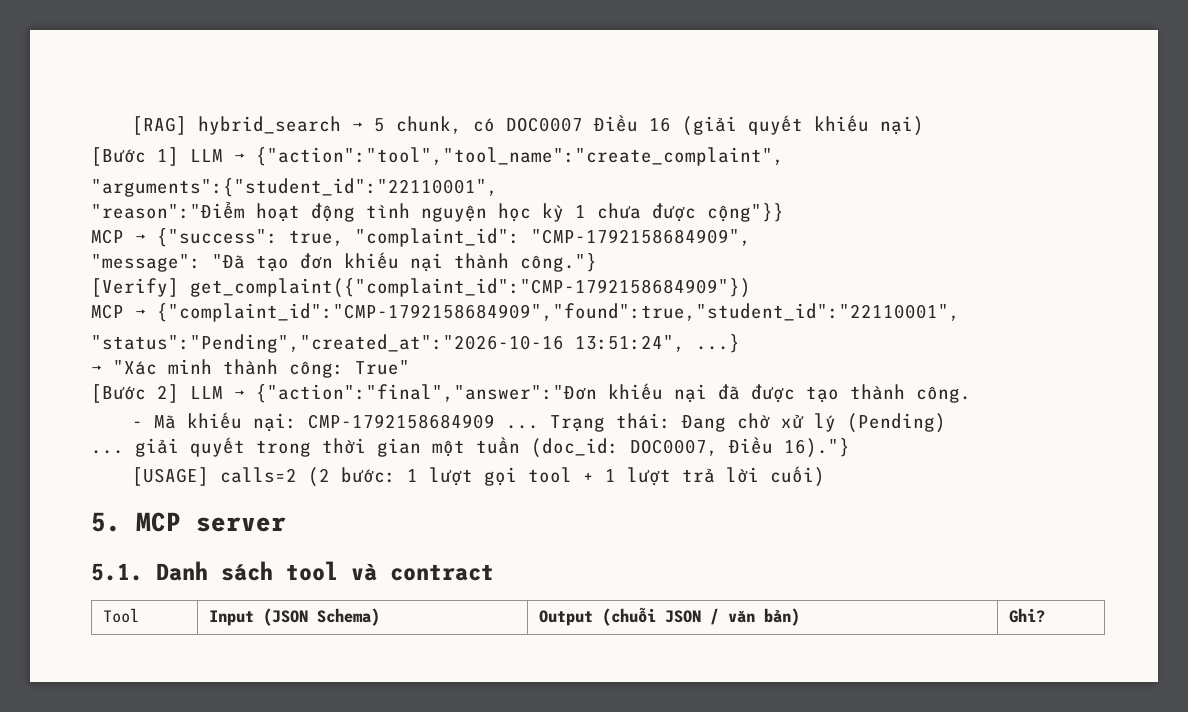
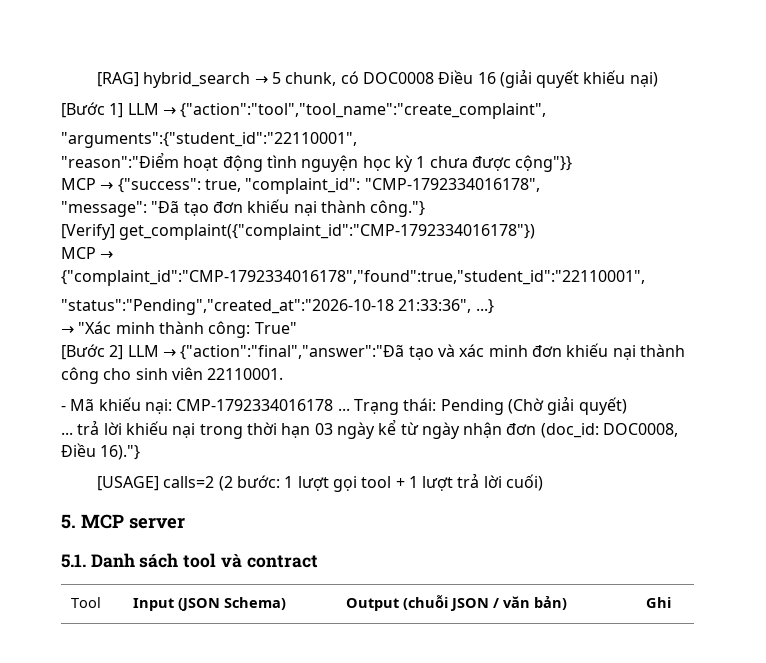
- [RAG] hybrid_search → 5 chunk, có DOC0007 Điều 16 (giải quyết khiếu nại)
+ [RAG] hybrid_search → 5 chunk, có DOC0008 Điều 16 (giải quyết khiếu nại)
- MCP → {"success": true, "complaint_id": "CMP-1792158684909",
+ MCP → {"success": true, "complaint_id": "CMP-1792334016178",
- [Verify] get_complaint({"complaint_id":"CMP-1792158684909"})
- MCP → {"complaint_id":"CMP-1792158684909","found":true,"student_id":"22110001",
- "status":"Pending","created_at":"2026-10-16 13:51:24", ...}
+ [Verify] get_complaint({"complaint_id":"CMP-1792334016178"})
+ MCP → {"complaint_id":"CMP-1792334016178","found":true,"student_id":"22110001",
+ "status":"Pending","created_at":"2026-10-18 21:33:36", ...}
- [Bước 2] LLM → {"action":"final","answer":"Đơn khiếu nại đã được tạo thành công.
+ [Bước 2] LLM → {"action":"final","answer":"Đã tạo và xác minh đơn khiếu nại thành công cho sinh viên 22110001.
- - Mã khiếu nại: CMP-1792158684909 ...
+ - Mã khiếu nại: CMP-1792334016178 ...
- Trạng thái: Đang chờ xử lý (Pending)
- ... giải quyết trong thời gian một tuần (doc_id: DOC0007, Điều 16)."}
+ Trạng thái: Pending (Chờ giải quyết)
+ ... trả lời khiếu nại trong thời hạn 03 ngày kể từ ngày nhận đơn (doc_id: DOC0008, Điều 16)."}
- Tool | Input (JSON Schema) | Output (chuỗi JSON / văn bản) | Ghi?
+ Tool | Input (JSON Schema) | Output (chuỗi JSON / văn bản) | Ghi

